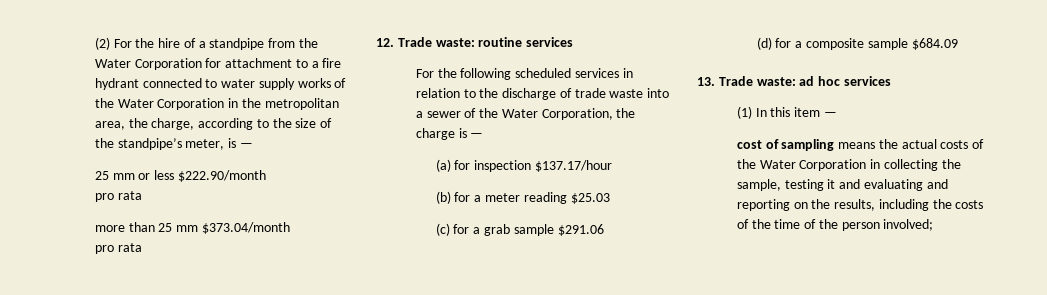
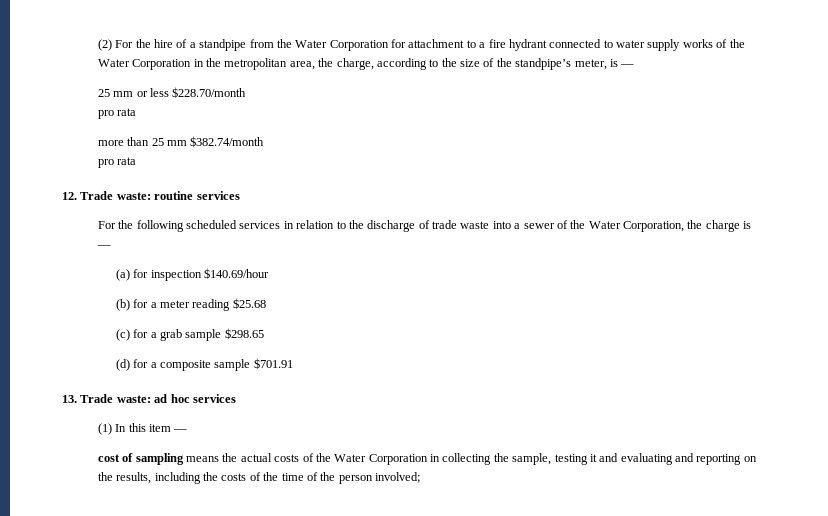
- 25 mm or less $222.90/month
+ 25 mm or less $228.70/month
- more than 25 mm $373.04/month
+ more than 25 mm $382.74/month
- (a) for inspection $137.17/hour
+ (a) for inspection $140.69/hour
- (b) for a meter reading $25.03
+ (b) for a meter reading $25.68
- (c) for a grab sample $291.06
+ (c) for a grab sample $298.65
- (d) for a composite sample $684.09
+ (d) for a composite sample $701.91

